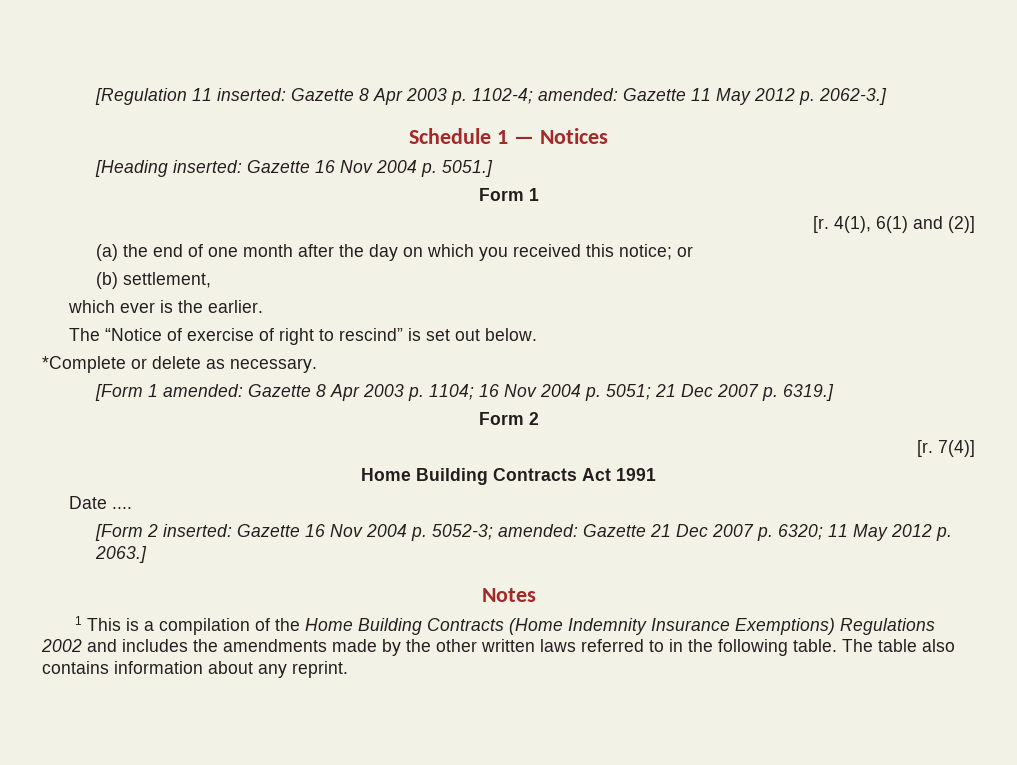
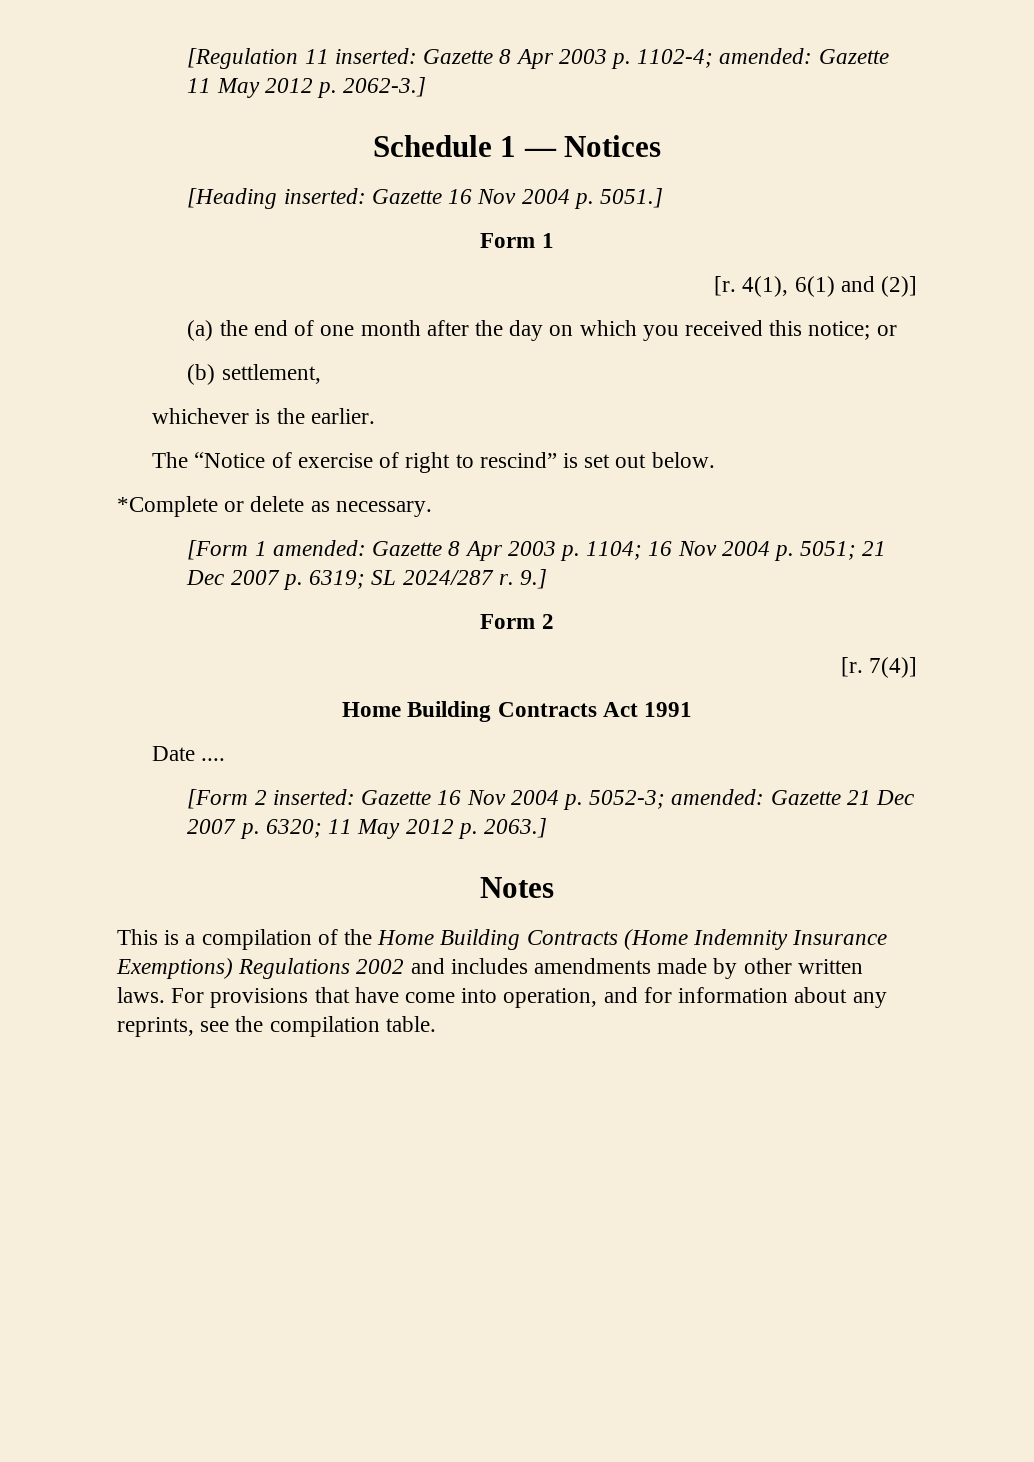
- which ever is the earlier.
+ whichever is the earlier.
- [Form 1 amended: Gazette 8 Apr 2003 p. 1104; 16 Nov 2004 p. 5051; 21 Dec 2007 p. 6319.]
+ [Form 1 amended: Gazette 8 Apr 2003 p. 1104; 16 Nov 2004 p. 5051; 21 Dec 2007 p. 6319; SL 2024/287 r. 9.]
- 1 This is a compilation of the Home Building Contracts (Home Indemnity Insurance Exemptions) Regulations 2002 and includes the amendments made by the other written laws referred to in the following table. The table also contains information about any reprint.
+ This is a compilation of the Home Building Contracts (Home Indemnity Insurance Exemptions) Regulations 2002 and includes amendments made by other written laws. For provisions that have come into operation, and for information about any reprints, see the compilation table.

